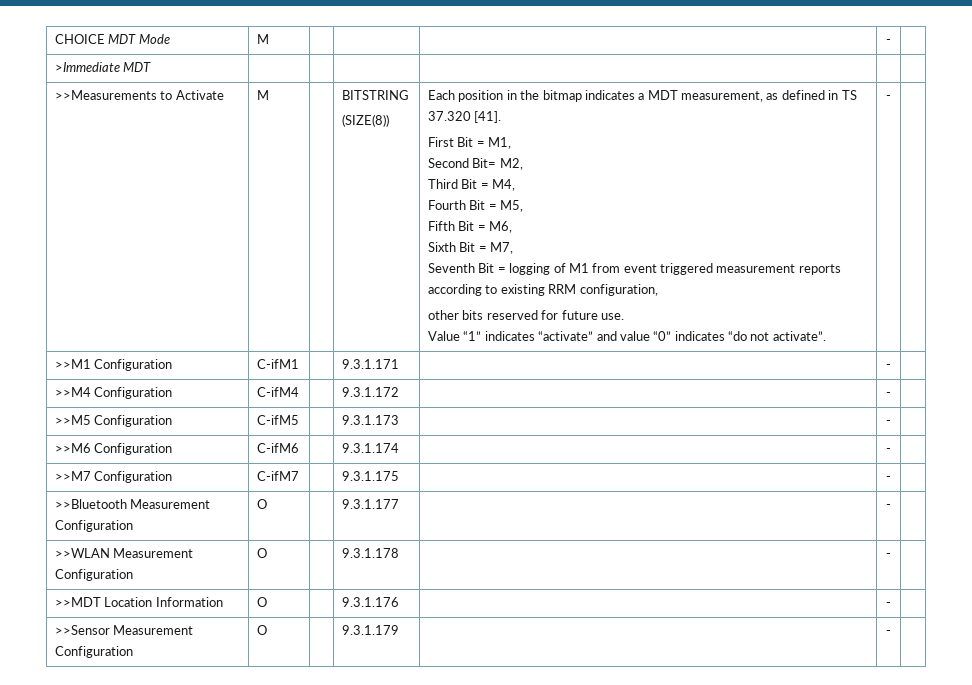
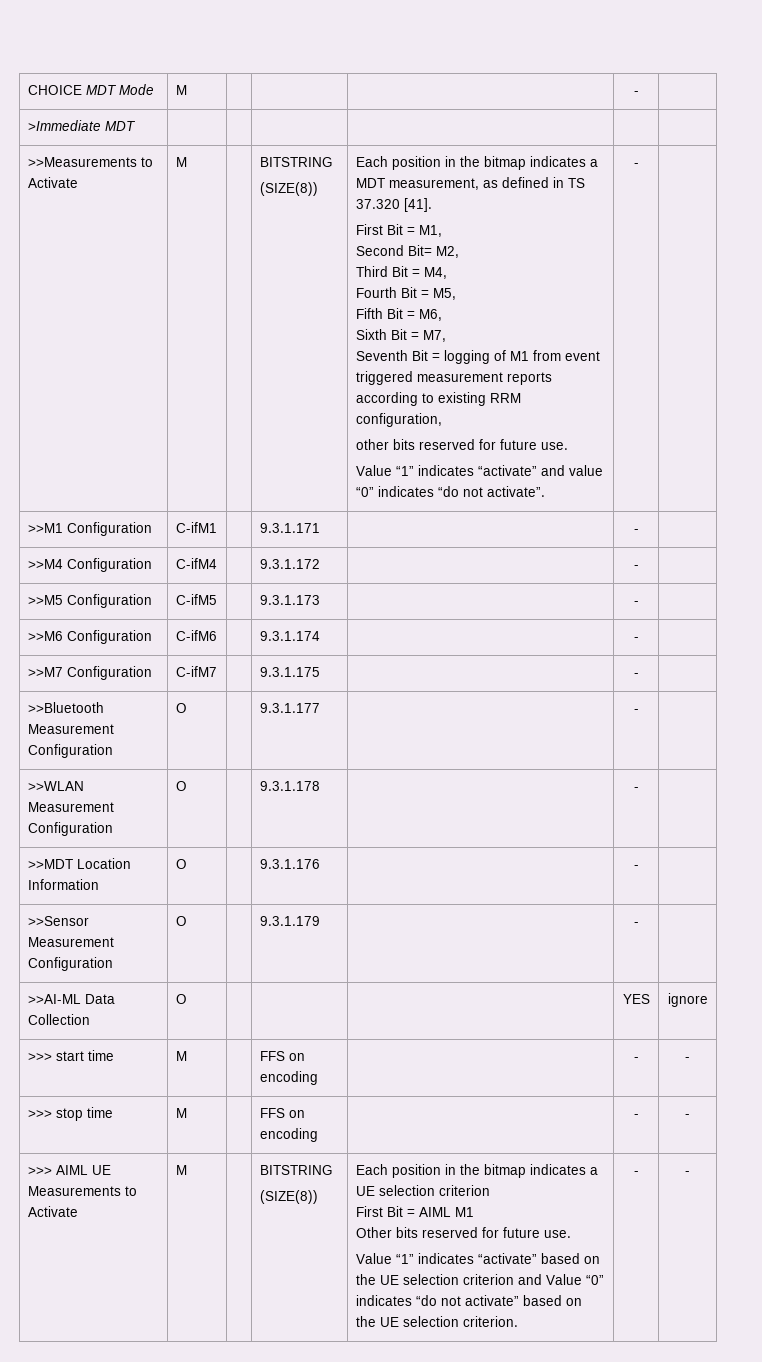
+ >>AI-ML Data Collection | O | | | | YES | ignore
+ >>> start time | M | | FFS on encoding | | - | -
+ >>> stop time | M | | FFS on encoding | | - | -
+ >>> AIML UE Measurements to Activate | M | | BITSTRING
+ (SIZE(8)) | Each position in the bitmap indicates a UE selection criterion
+ First Bit = AIML M1
+ Other bits reserved for future use.
+ Value “1” indicates “activate” based on the UE selection criterion and Value “0” indicates “do not activate” based on the UE selection criterion. | - | -

